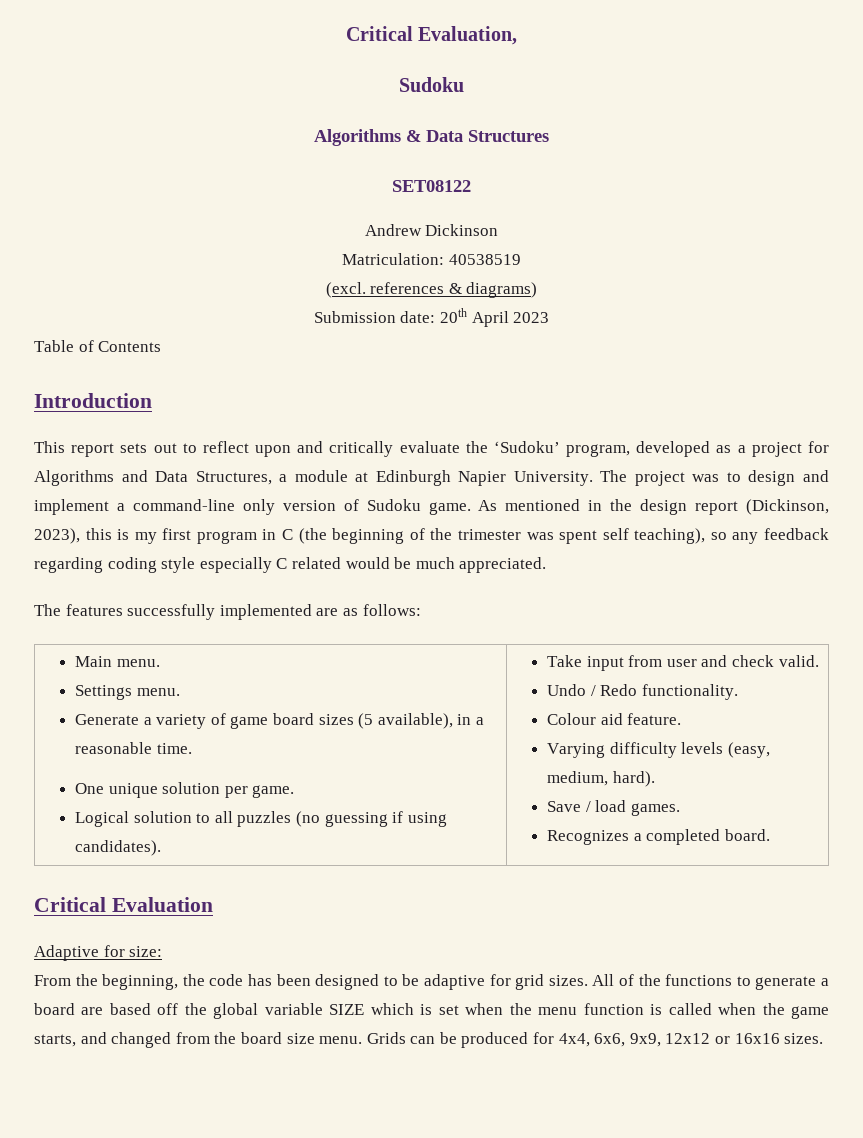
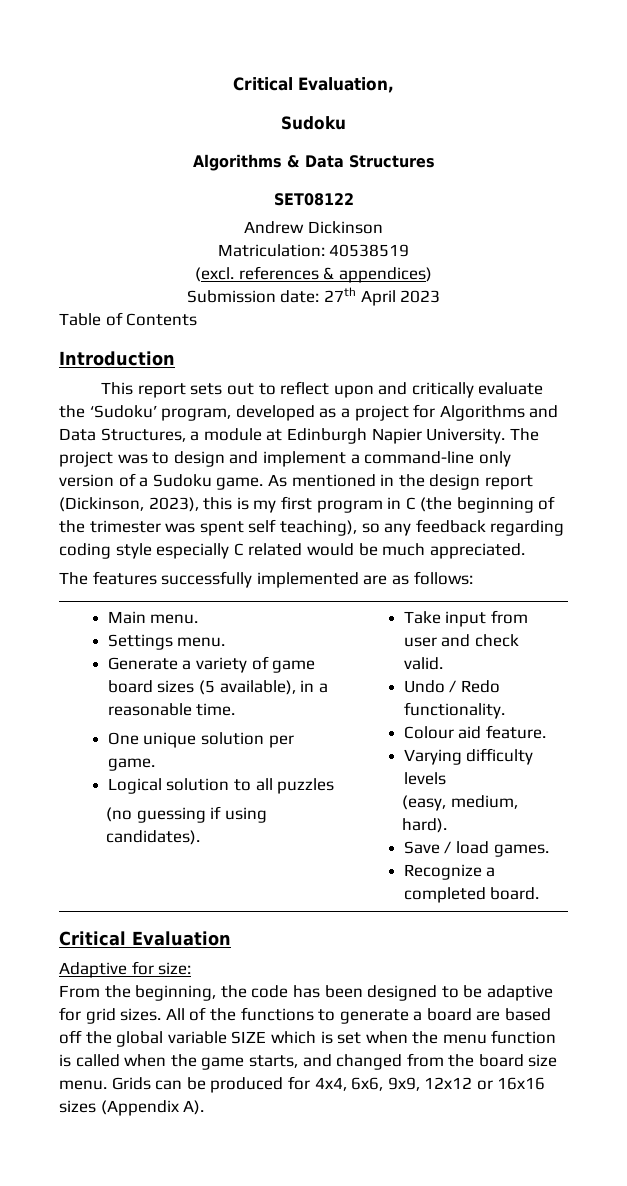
- (excl. references & diagrams)
+ (excl. references & appendices)
- Submission date: 20th April 2023
+ Submission date: 27th April 2023
- The project was to design and implement a command-line only version of Sudoku game.
+ The project was to design and implement a command-line only version of a Sudoku game.
- Logical solution to all puzzles (no guessing if using candidates).
+ Logical solution to all puzzles
+ (no guessing if using candidates).
- Varying difficulty levels (easy, medium, hard).
+ Varying difficulty levels
+ (easy, medium, hard).
- Recognizes a completed board.
+ Recognize a completed board.
- Grids can be produced for 4x4, 6x6, 9x9, 12x12 or 16x16 sizes.
+ Grids can be produced for 4x4, 6x6, 9x9, 12x12 or 16x16 sizes (Appendix A).

